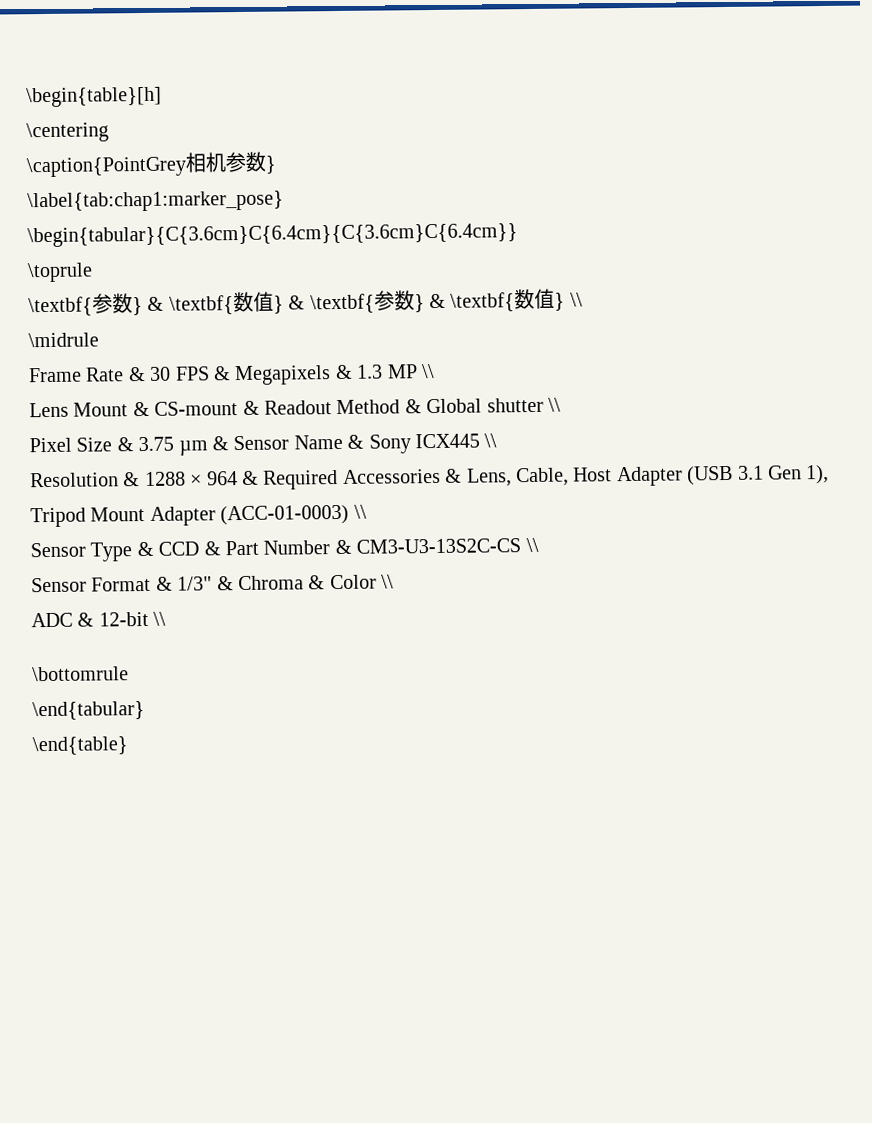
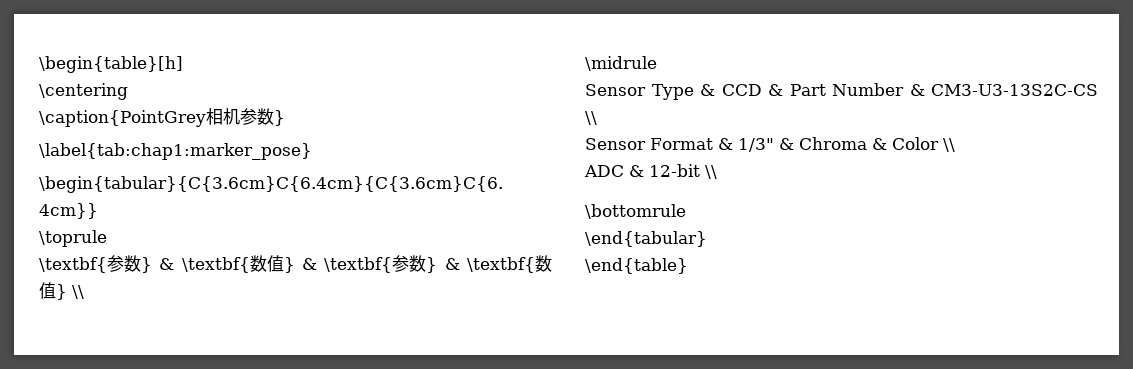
- Frame Rate & 30 FPS & Megapixels & 1.3 MP \\
- Lens Mount & CS-mount & Readout Method & Global shutter \\
- Pixel Size & 3.75 µm & Sensor Name & Sony ICX445 \\
- Resolution & 1288 × 964 & Required Accessories & Lens, Cable, Host Adapter (USB 3.1 Gen 1), Tripod Mount Adapter (ACC-01-0003) \\

